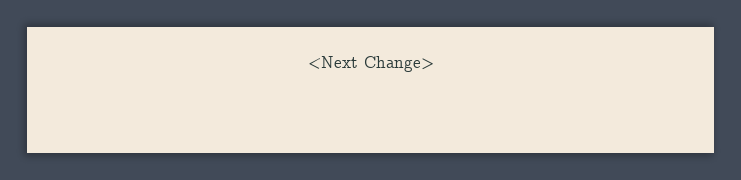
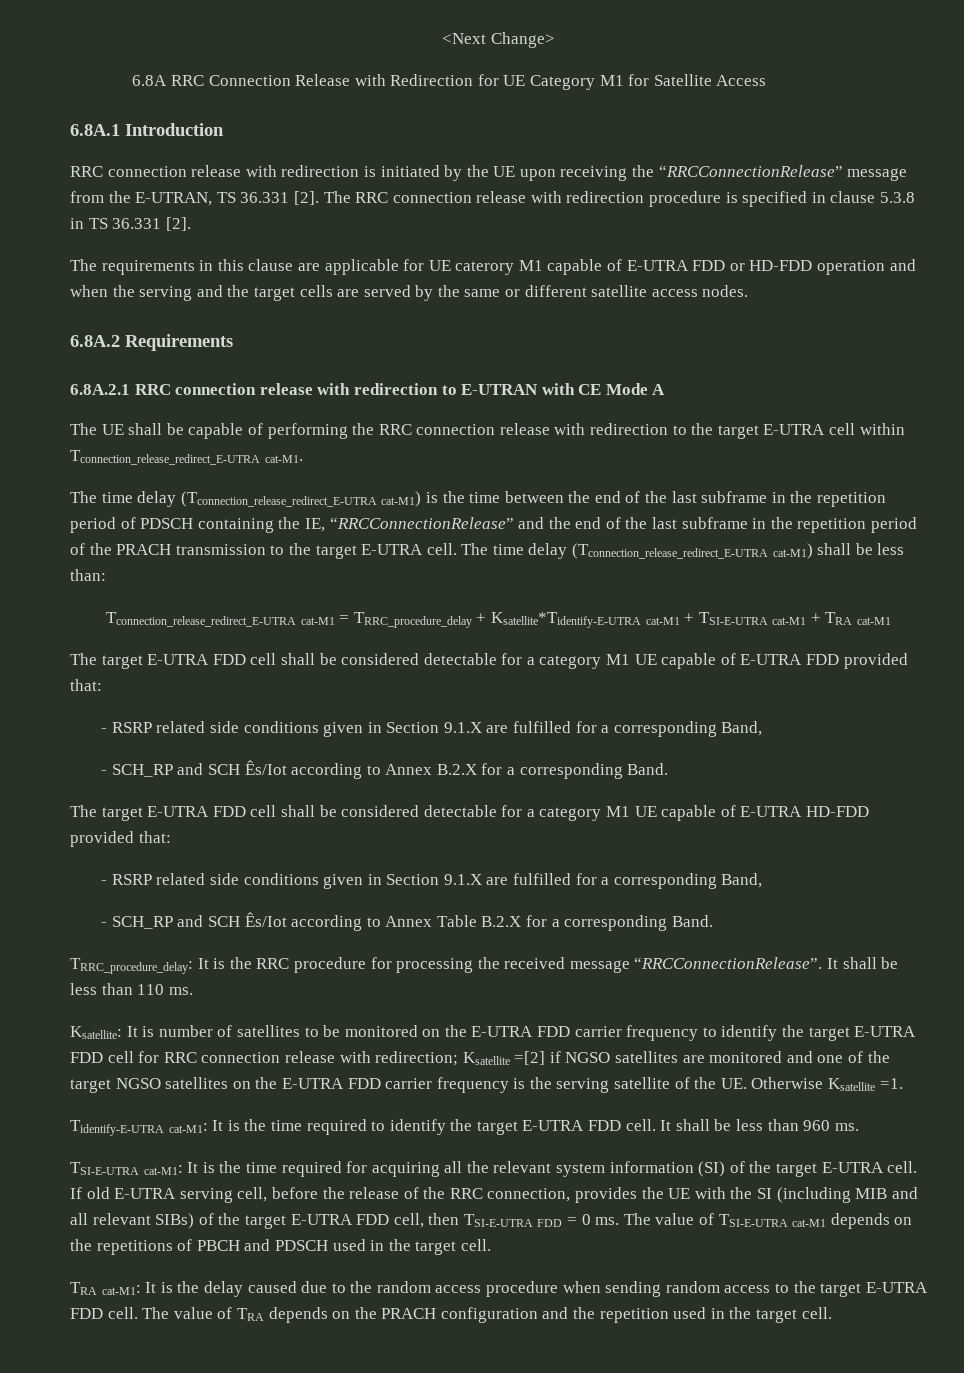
+ 6.8A RRC Connection Release with Redirection for UE Category M1 for Satellite Access
+ 6.8A.1 Introduction
+ RRC connection release with redirection is initiated by the UE upon receiving the “RRCConnectionRelease” message from the E-UTRAN, TS 36.331 [2]. The RRC connection release with redirection procedure is specified in clause 5.3.8 in TS 36.331 [2].
+ The requirements in this clause are applicable for UE caterory M1 capable of E-UTRA FDD or HD-FDD operation and when the serving and the target cells are served by the same or different satellite access nodes.
+ 6.8A.2 Requirements
+ 6.8A.2.1 RRC connection release with redirection to E-UTRAN with CE Mode A
+ The UE shall be capable of performing the RRC connection release with redirection to the target E-UTRA cell within Tconnection_release_redirect_E-UTRA cat-M1.
+ The time delay (Tconnection_release_redirect_E-UTRA cat-M1) is the time between the end of the last subframe in the repetition period of PDSCH containing the IE, “RRCConnectionRelease” and the end of the last subframe in the repetition period of the PRACH transmission to the target E-UTRA cell. The time delay (Tconnection_release_redirect_E-UTRA cat-M1) shall be less than:
+ Tconnection_release_redirect_E-UTRA cat-M1 = TRRC_procedure_delay + Ksatellite*Tidentify-E-UTRA cat-M1 + TSI-E-UTRA cat-M1 + TRA cat-M1
+ The target E-UTRA FDD cell shall be considered detectable for a category M1 UE capable of E-UTRA FDD provided that:
+ - RSRP related side conditions given in Section 9.1.X are fulfilled for a corresponding Band,
+ - SCH_RP and SCH Ês/Iot according to Annex B.2.X for a corresponding Band.
+ The target E-UTRA FDD cell shall be considered detectable for a category M1 UE capable of E-UTRA HD-FDD provided that:
+ - RSRP related side conditions given in Section 9.1.X are fulfilled for a corresponding Band,
+ - SCH_RP and SCH Ês/Iot according to Annex Table B.2.X for a corresponding Band.
+ TRRC_procedure_delay: It is the RRC procedure for processing the received message “RRCConnectionRelease”. It shall be less than 110 ms.
+ Ksatellite: It is number of satellites to be monitored on the E-UTRA FDD carrier frequency to identify the target E-UTRA FDD cell for RRC connection release with redirection; Ksatellite =[2] if NGSO satellites are monitored and one of the target NGSO satellites on the E-UTRA FDD carrier frequency is the serving satellite of the UE. Otherwise Ksatellite =1.
+ Tidentify-E-UTRA cat-M1: It is the time required to identify the target E-UTRA FDD cell. It shall be less than 960 ms.
+ TSI-E-UTRA cat-M1: It is the time required for acquiring all the relevant system information (SI) of the target E-UTRA cell. If old E-UTRA serving cell, before the release of the RRC connection, provides the UE with the SI (including MIB and all relevant SIBs) of the target E-UTRA FDD cell, then TSI-E-UTRA FDD = 0 ms. The value of TSI-E-UTRA cat-M1 depends on the repetitions of PBCH and PDSCH used in the target cell.
+ TRA cat-M1: It is the delay caused due to the random access procedure when sending random access to the target E-UTRA FDD cell. The value of TRA depends on the PRACH configuration and the repetition used in the target cell.

